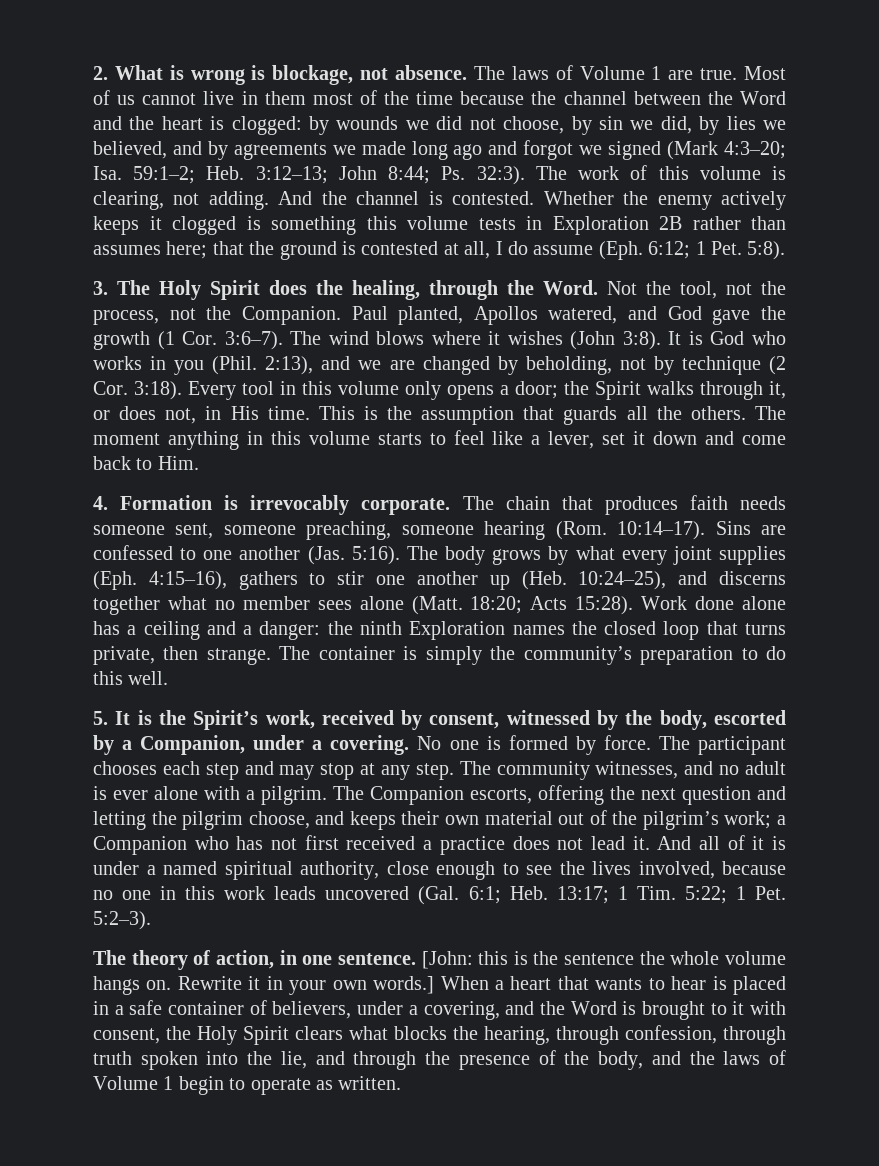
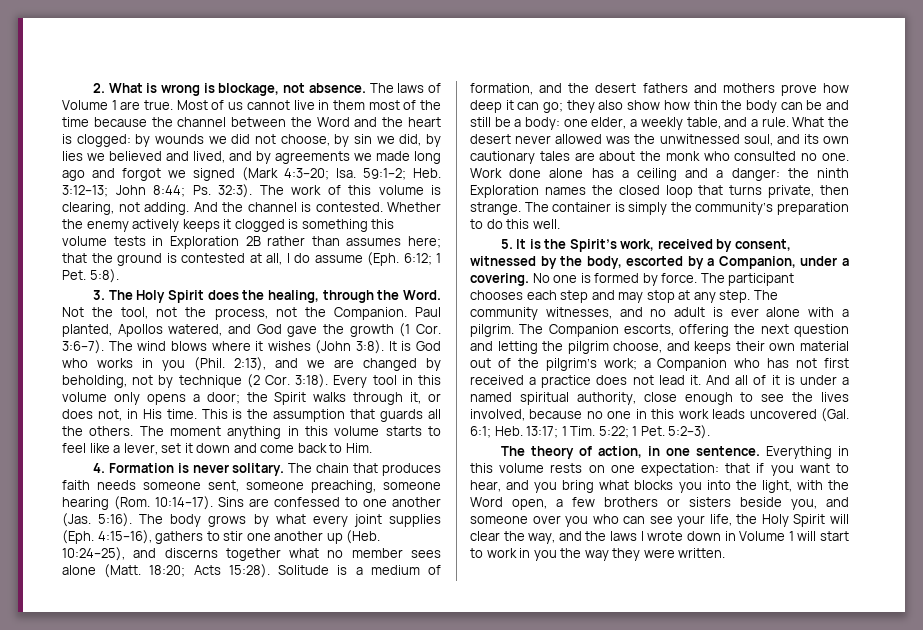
- Most of us cannot live in them most of the time because the channel between the Word and the heart is clogged: by wounds we did not choose, by sin we did, by lies we believed, and by agreements we made long ago and forgot we signed (Mark 4:3–20; Isa. 59:1–2; Heb. 3:12–13; John 8:44; Ps. 32:3).
+ Most of us cannot live in them most of the time because the channel between the Word and the heart is clogged: by wounds we did not choose, by sin we did, by lies we believed and lived, and by agreements we made long ago and forgot we signed (Mark 4:3–20; Isa. 59:1–2; Heb. 3:12–13; John 8:44; Ps. 32:3).
- 4. Formation is irrevocably corporate.
+ 4. Formation is never solitary.
+ Solitude is a medium of formation, and the desert fathers and mothers prove how deep it can go; they also show how thin the body can be and still be a body: one elder, a weekly table, and a rule. What the desert never allowed was the unwitnessed soul, and its own cautionary tales are about the monk who consulted no one.
- [John: this is the sentence the whole volume hangs on. Rewrite it in your own words.] When a heart that wants to hear is placed in a safe container of believers, under a covering, and the Word is brought to it with consent, the Holy Spirit clears what blocks the hearing, through confession, through truth spoken into the lie, and through the presence of the body, and the laws of Volume 1 begin to operate as written.
+ Everything in this volume rests on one expectation: that if you want to hear, and you bring what blocks you into the light, with the Word open, a few brothers or sisters beside you, and someone over you who can see your life, the Holy Spirit will clear the way, and the laws I wrote down in Volume 1 will start to work in you the way they were written.

